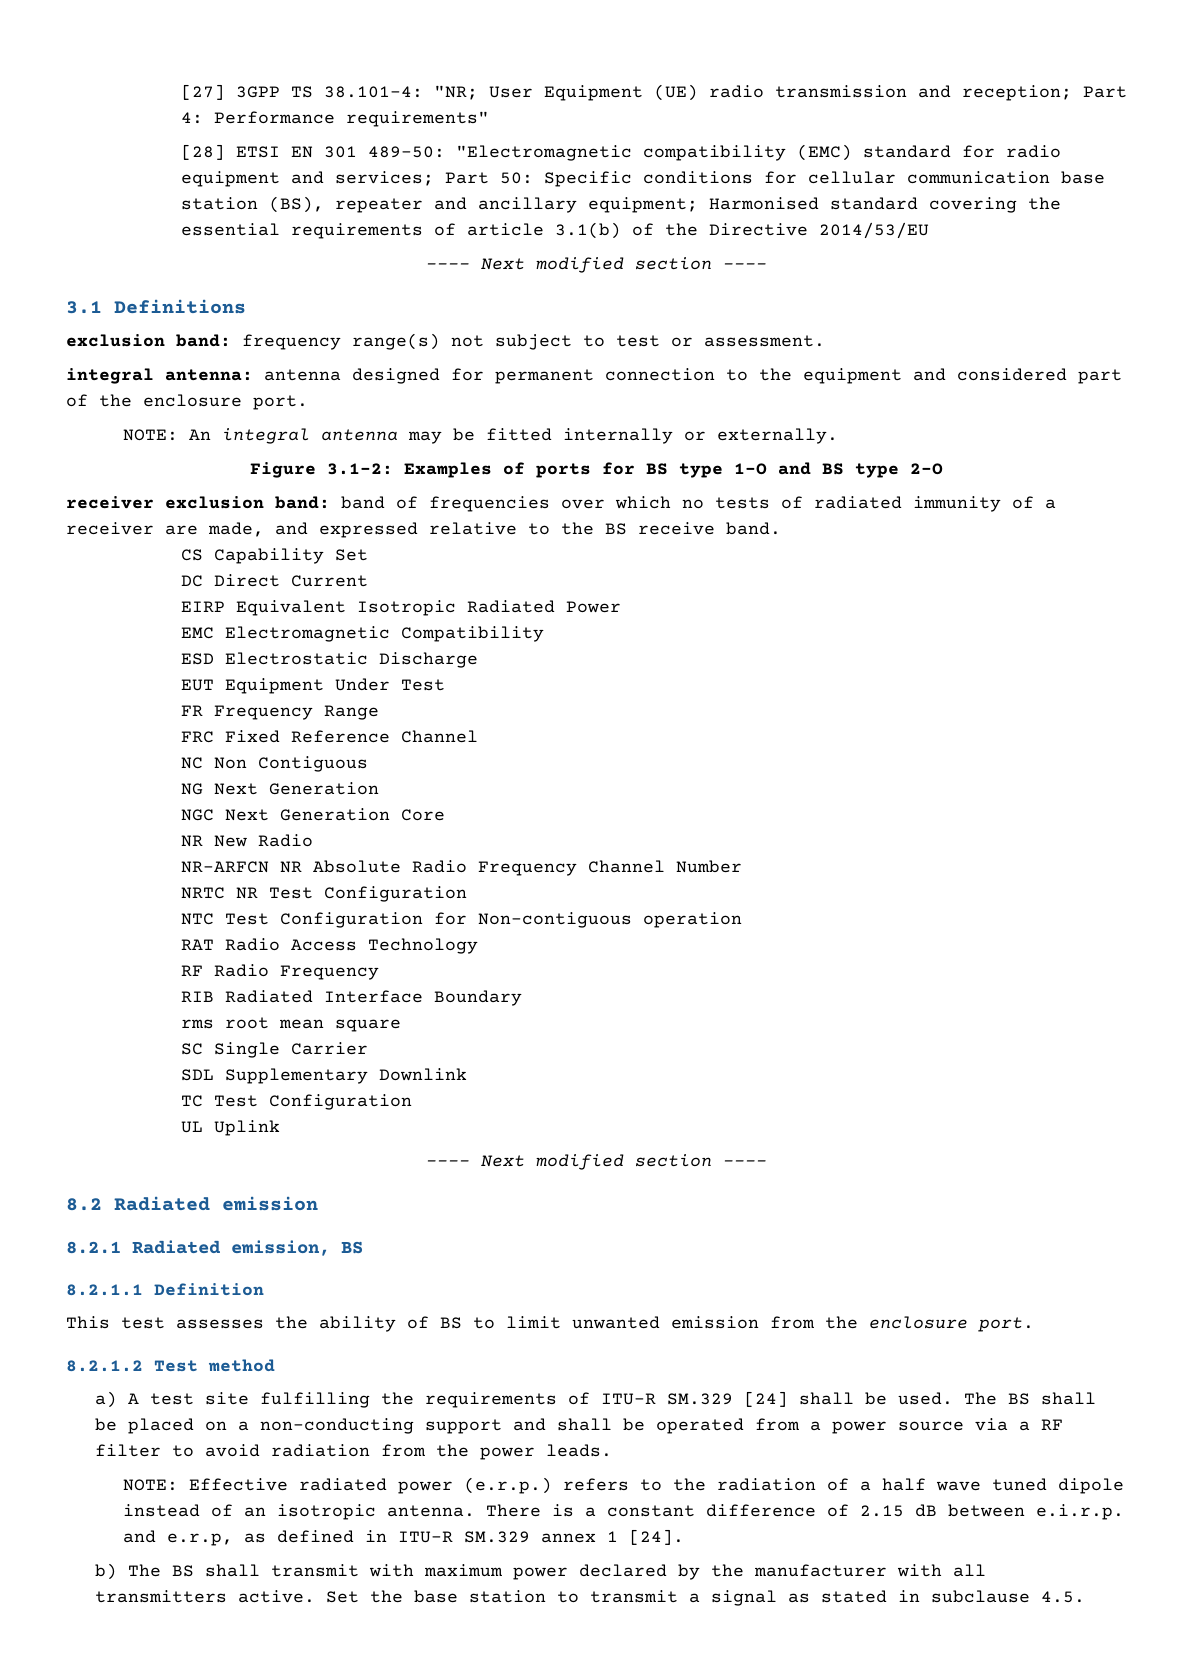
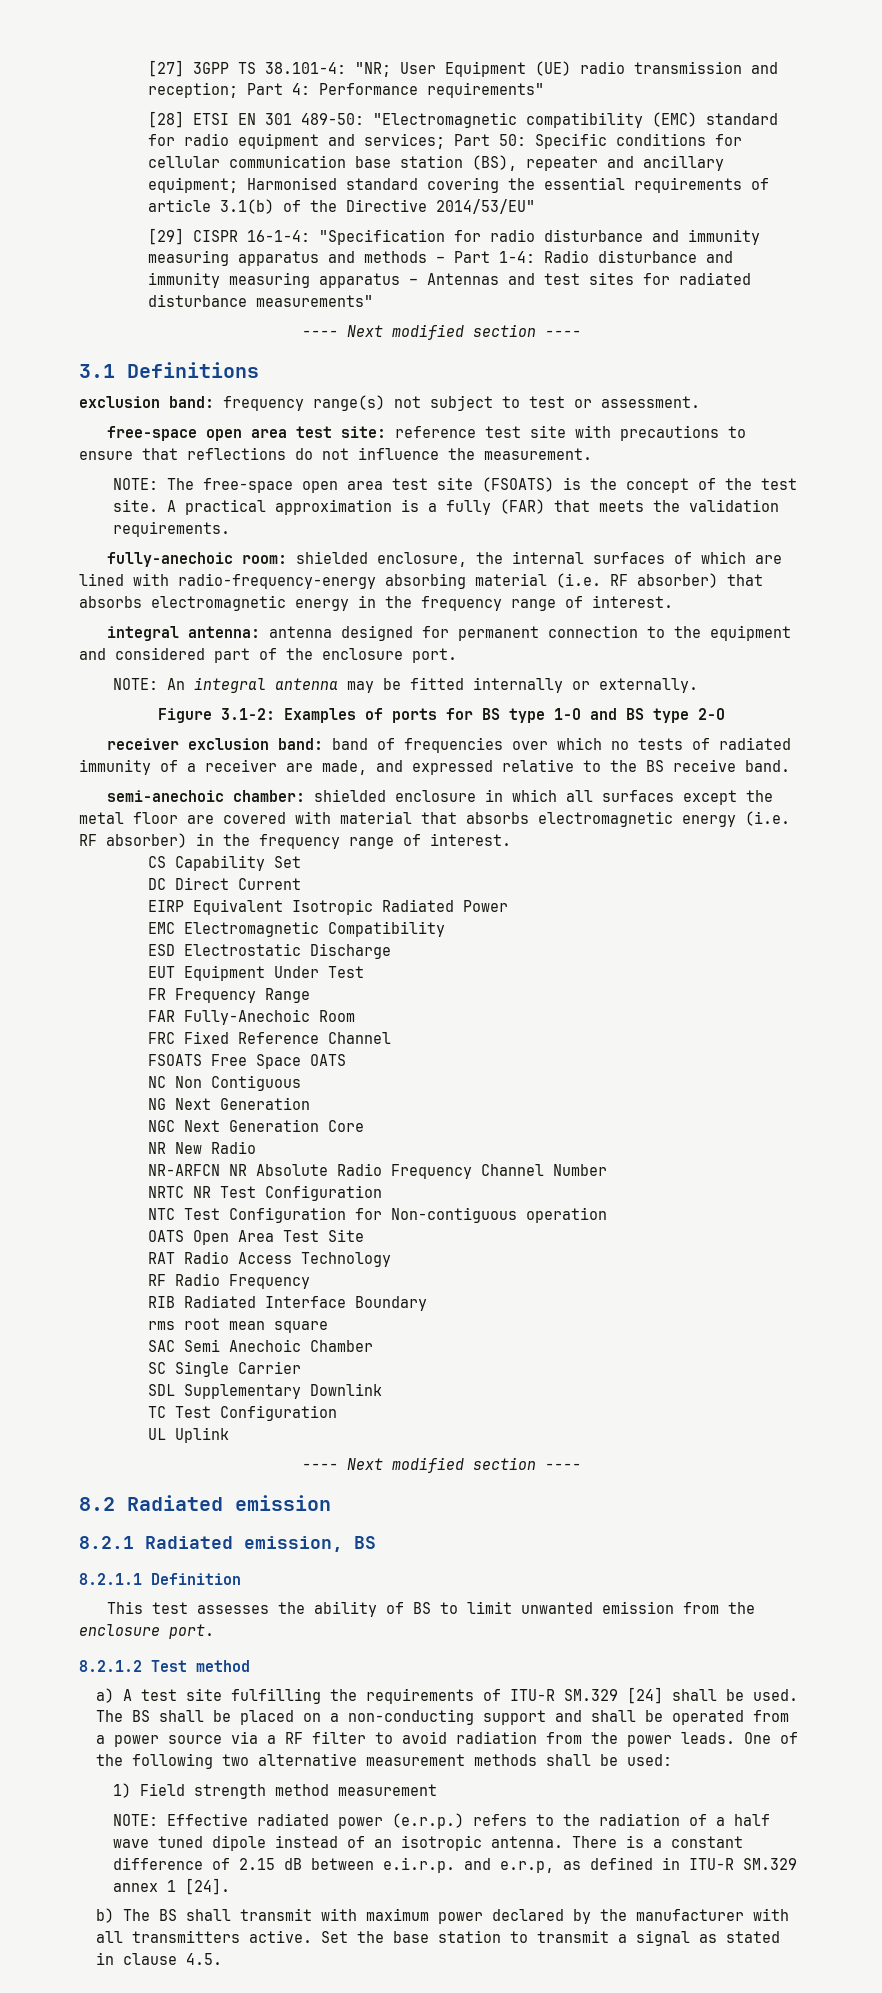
- [28] ETSI EN 301 489-50: "Electromagnetic compatibility (EMC) standard for radio equipment and services; Part 50: Specific conditions for cellular communication base station (BS), repeater and ancillary equipment; Harmonised standard covering the essential requirements of article 3.1(b) of the Directive 2014/53/EU
+ [28] ETSI EN 301 489-50: "Electromagnetic compatibility (EMC) standard for radio equipment and services; Part 50: Specific conditions for cellular communication base station (BS), repeater and ancillary equipment; Harmonised standard covering the essential requirements of article 3.1(b) of the Directive 2014/53/EU"
+ [29] CISPR 16-1-4: "Specification for radio disturbance and immunity measuring apparatus and methods – Part 1-4: Radio disturbance and immunity measuring apparatus – Antennas and test sites for radiated disturbance measurements"
+ free-space open area test site: reference test site with precautions to ensure that reflections do not influence the measurement.
+ NOTE: The free-space open area test site (FSOATS) is the concept of the test site. A practical approximation is a fully (FAR) that meets the validation requirements.
+ fully-anechoic room: shielded enclosure, the internal surfaces of which are lined with radio-frequency-energy absorbing material (i.e. RF absorber) that absorbs electromagnetic energy in the frequency range of interest.
+ semi-anechoic chamber: shielded enclosure in which all surfaces except the metal floor are covered with material that absorbs electromagnetic energy (i.e. RF absorber) in the frequency range of interest.
+ FAR Fully-Anechoic Room
+ FSOATS Free Space OATS
+ OATS Open Area Test Site
+ SAC Semi Anechoic Chamber
+ One of the following two alternative measurement methods shall be used:
+ 1) Field strength method measurement
- Set the base station to transmit a signal as stated in subclause 4.5.
+ Set the base station to transmit a signal as stated in clause 4.5.

